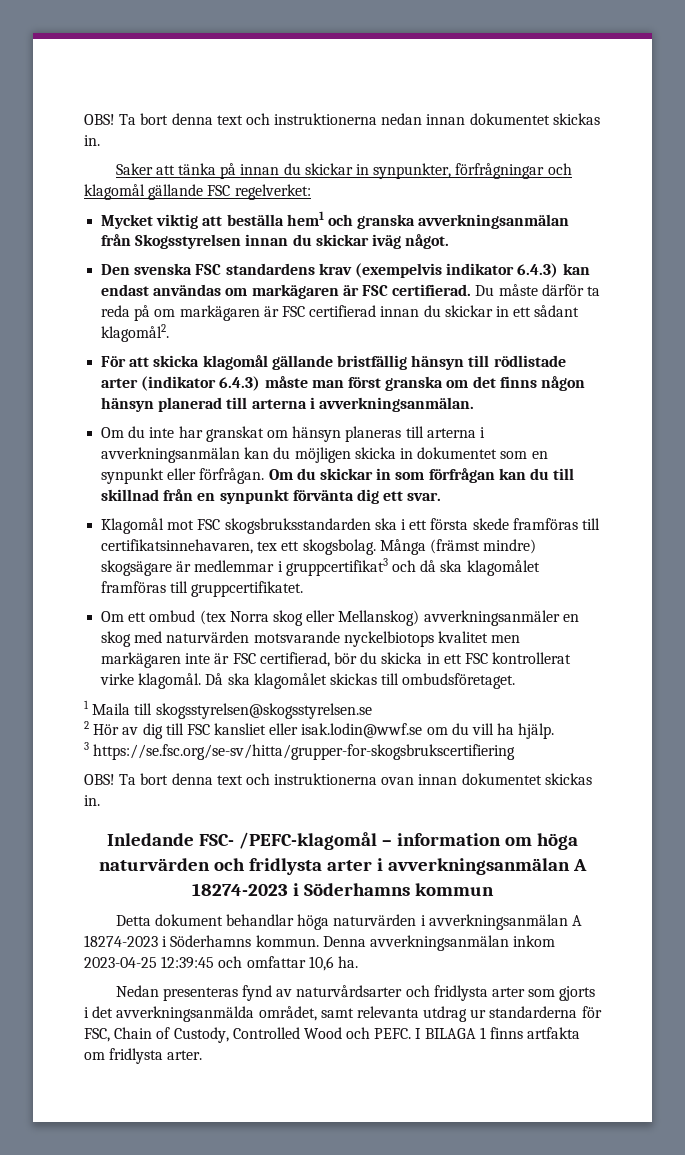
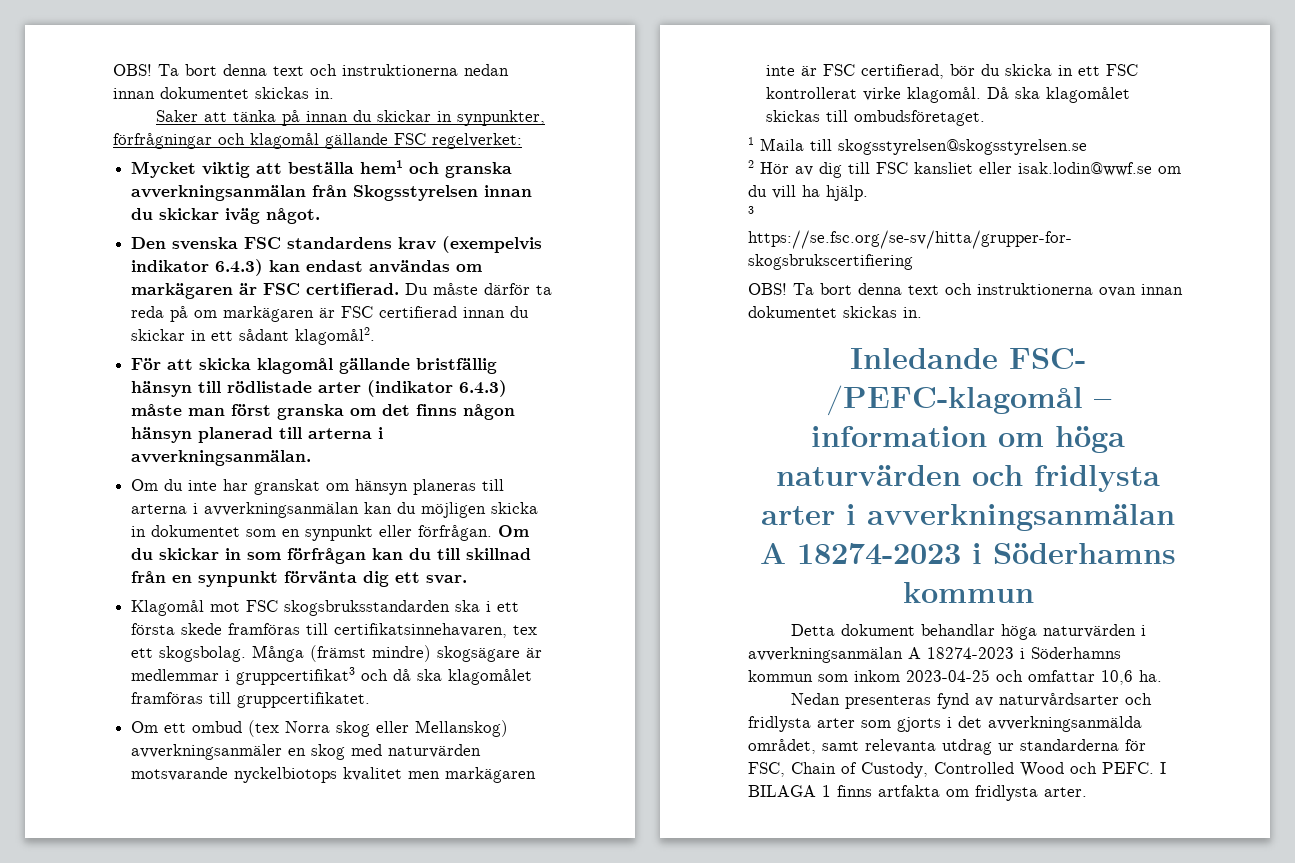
- Detta dokument behandlar höga naturvärden i avverkningsanmälan A 18274-2023 i Söderhamns kommun. Denna avverkningsanmälan inkom 2023-04-25 12:39:45 och omfattar 10,6 ha.
+ Detta dokument behandlar höga naturvärden i avverkningsanmälan A 18274-2023 i Söderhamns kommun som inkom 2023-04-25 och omfattar 10,6 ha.

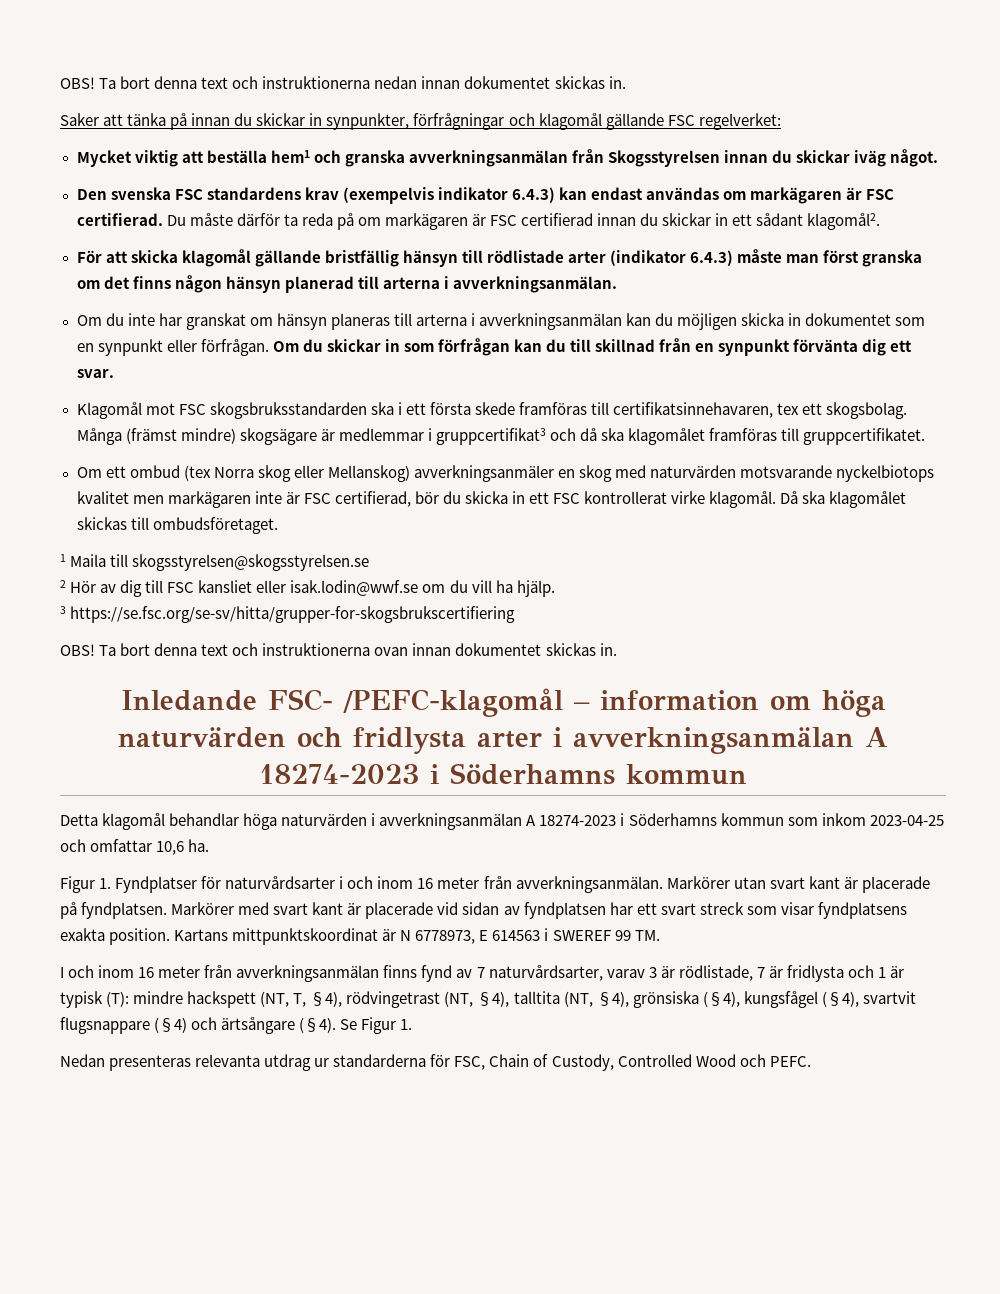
- Detta dokument behandlar höga naturvärden i avverkningsanmälan A 18274-2023 i Söderhamns kommun som inkom 2023-04-25 och omfattar 10,6 ha.
+ Detta klagomål behandlar höga naturvärden i avverkningsanmälan A 18274-2023 i Söderhamns kommun som inkom 2023-04-25 och omfattar 10,6 ha.
- Nedan presenteras fynd av naturvårdsarter och fridlysta arter som gjorts i det avverkningsanmälda området, samt relevanta utdrag ur standarderna för FSC, Chain of Custody, Controlled Wood och PEFC. I BILAGA 1 finns artfakta om fridlysta arter.
+ Figur 1. Fyndplatser för naturvårdsarter i och inom 16 meter från avverkningsanmälan. Markörer utan svart kant är placerade på fyndplatsen. Markörer med svart kant är placerade vid sidan av fyndplatsen har ett svart streck som visar fyndplatsens exakta position. Kartans mittpunktskoordinat är N 6778973, E 614563 i SWEREF 99 TM.
+ I och inom 16 meter från avverkningsanmälan finns fynd av 7 naturvårdsarter, varav 3 är rödlistade, 7 är fridlysta och 1 är typisk (T): mindre hackspett (NT, T, §4), rödvingetrast (NT, §4), talltita (NT, §4), grönsiska (§4), kungsfågel (§4), svartvit flugsnappare (§4) och ärtsångare (§4). Se Figur 1.
+ Nedan presenteras relevanta utdrag ur standarderna för FSC, Chain of Custody, Controlled Wood och PEFC.

